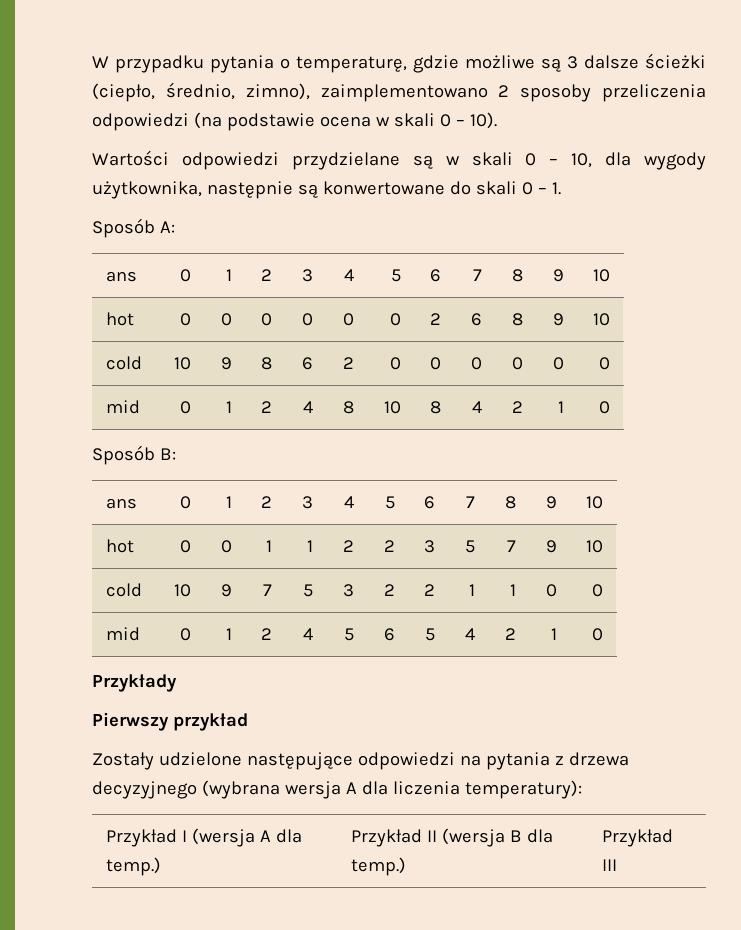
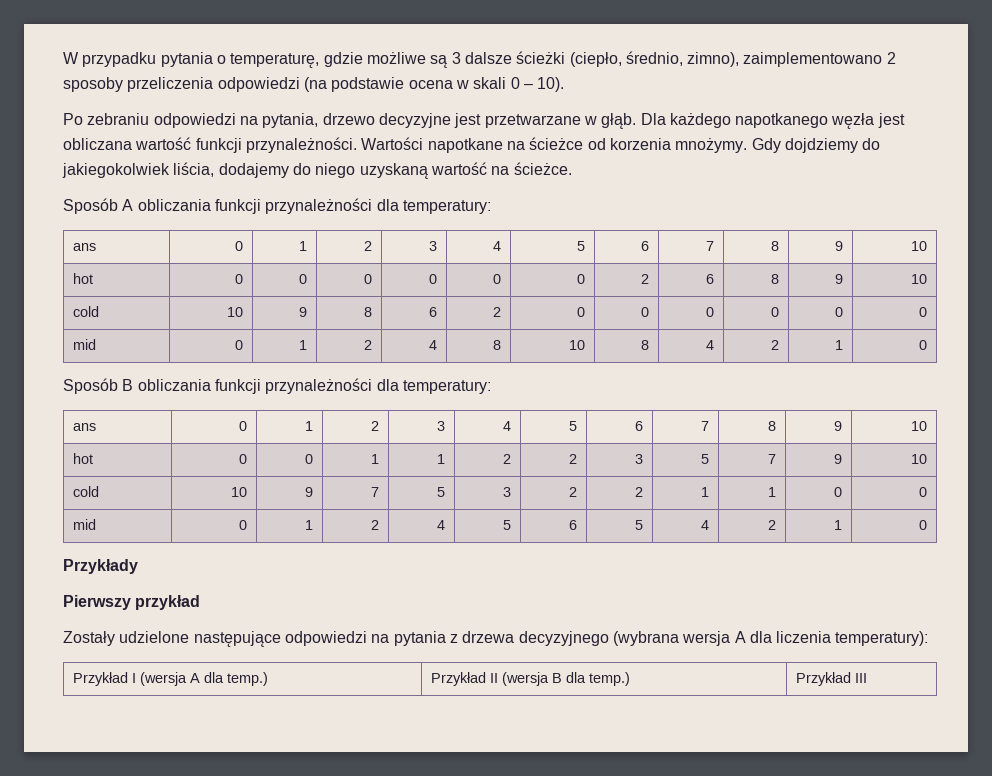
- Wartości odpowiedzi przydzielane są w skali 0 – 10, dla wygody użytkownika, następnie są konwertowane do skali 0 – 1.
- Sposób A:
+ Po zebraniu odpowiedzi na pytania, drzewo decyzyjne jest przetwarzane w głąb. Dla każdego napotkanego węzła jest obliczana wartość funkcji przynależności. Wartości napotkane na ścieżce od korzenia mnożymy. Gdy dojdziemy do jakiegokolwiek liścia, dodajemy do niego uzyskaną wartość na ścieżce.
+ Sposób A obliczania funkcji przynależności dla temperatury:
- Sposób B:
+ Sposób B obliczania funkcji przynależności dla temperatury:

